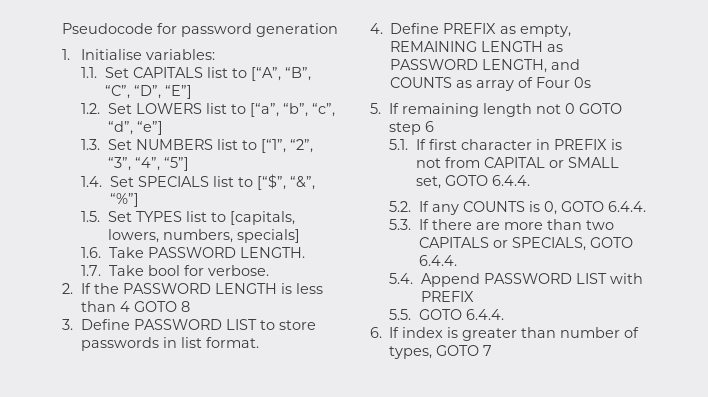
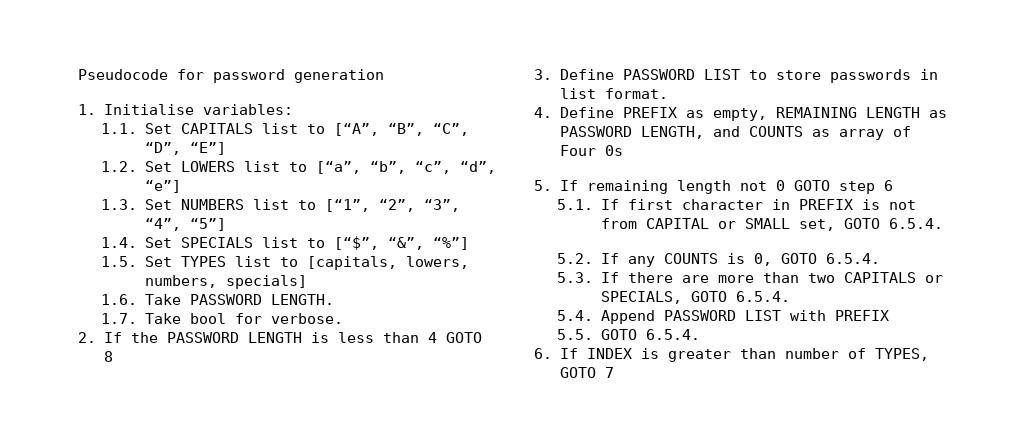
- 5.1. If first character in PREFIX is not from CAPITAL or SMALL set, GOTO 6.4.4.
+ 5.1. If first character in PREFIX is not from CAPITAL or SMALL set, GOTO 6.5.4.
- 5.2. If any COUNTS is 0, GOTO 6.4.4.
+ 5.2. If any COUNTS is 0, GOTO 6.5.4.
- 5.3. If there are more than two CAPITALS or SPECIALS, GOTO 6.4.4.
+ 5.3. If there are more than two CAPITALS or SPECIALS, GOTO 6.5.4.
- 5.5. GOTO 6.4.4.
+ 5.5. GOTO 6.5.4.
- 6. If index is greater than number of types, GOTO 7
+ 6. If INDEX is greater than number of TYPES, GOTO 7

